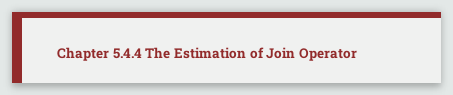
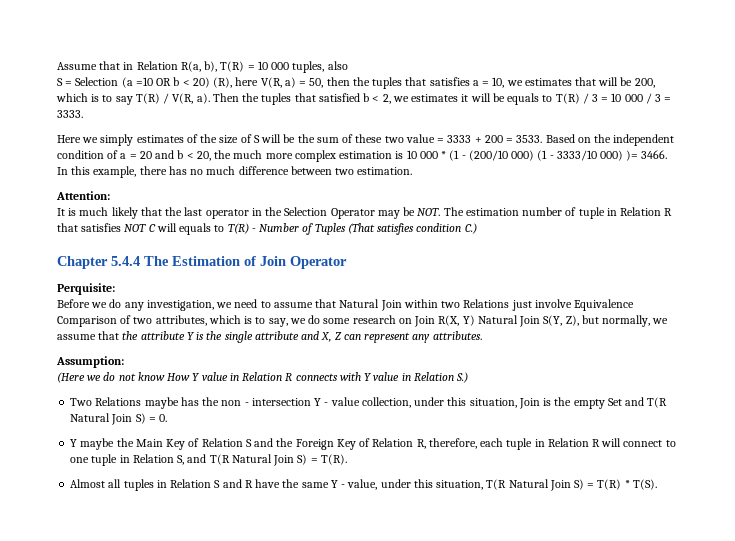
+ Assume that in Relation R(a, b), T(R) = 10 000 tuples, also
+ S = Selection (a =10 OR b < 20) (R), here V(R, a) = 50, then the tuples that satisfies a = 10, we estimates that will be 200, which is to say T(R) / V(R, a). Then the tuples that satisfied b < 2, we estimates it will be equals to T(R) / 3 = 10 000 / 3 = 3333.
+ Here we simply estimates of the size of S will be the sum of these two value = 3333 + 200 = 3533. Based on the independent condition of a = 20 and b < 20, the much more complex estimation is 10 000 * (1 - (200/10 000) (1 - 3333/10 000) )= 3466. In this example, there has no much difference between two estimation.
+ Attention:
+ It is much likely that the last operator in the Selection Operator may be NOT. The estimation number of tuple in Relation R that satisfies NOT C will equals to T(R) - Number of Tuples (That satisfies condition C.)
+ Perquisite:
+ Before we do any investigation, we need to assume that Natural Join within two Relations just involve Equivalence Comparison of two attributes, which is to say, we do some research on Join R(X, Y) Natural Join S(Y, Z), but normally, we assume that the attribute Y is the single attribute and X, Z can represent any attributes.
+ Assumption:
+ (Here we do not know How Y value in Relation R connects with Y value in Relation S.)
+ Two Relations maybe has the non - intersection Y - value collection, under this situation, Join is the empty Set and T(R Natural Join S) = 0.
+ Y maybe the Main Key of Relation S and the Foreign Key of Relation R, therefore, each tuple in Relation R will connect to one tuple in Relation S, and T(R Natural Join S) = T(R).
+ Almost all tuples in Relation S and R have the same Y - value, under this situation, T(R Natural Join S) = T(R) * T(S).

